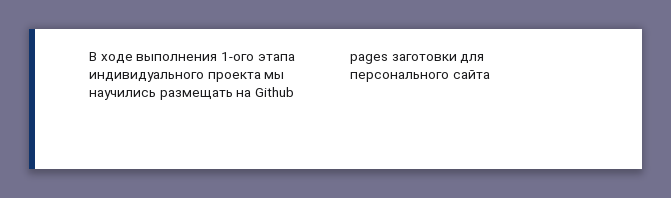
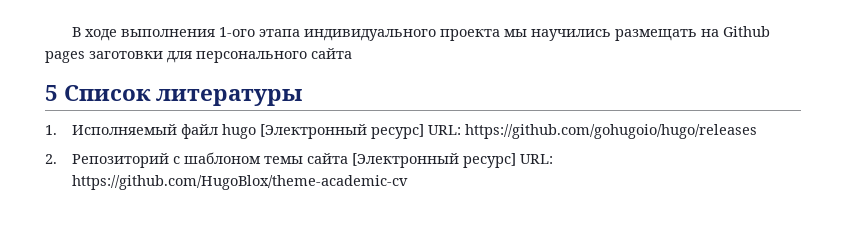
+ 5 Список литературы
+ 1. Исполняемый файл hugo [Электронный ресурс] URL: https://github.com/gohugoio/hugo/releases
+ 2. Репозиторий с шаблоном темы сайта [Электронный ресурс] URL: https://github.com/HugoBlox/theme-academic-cv

